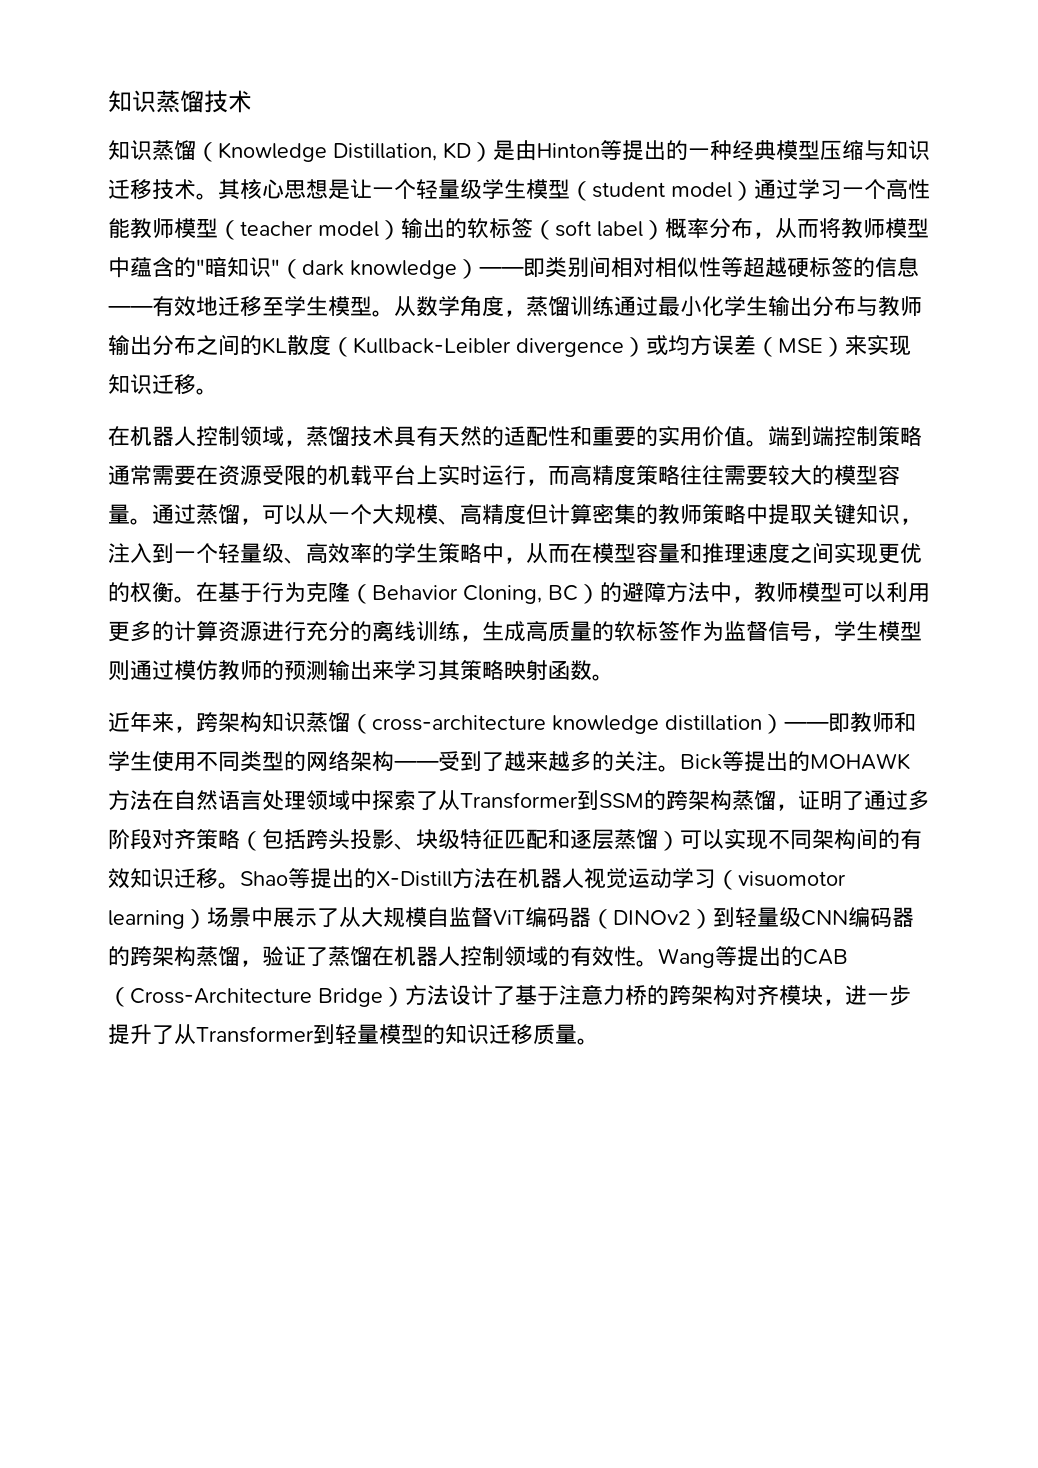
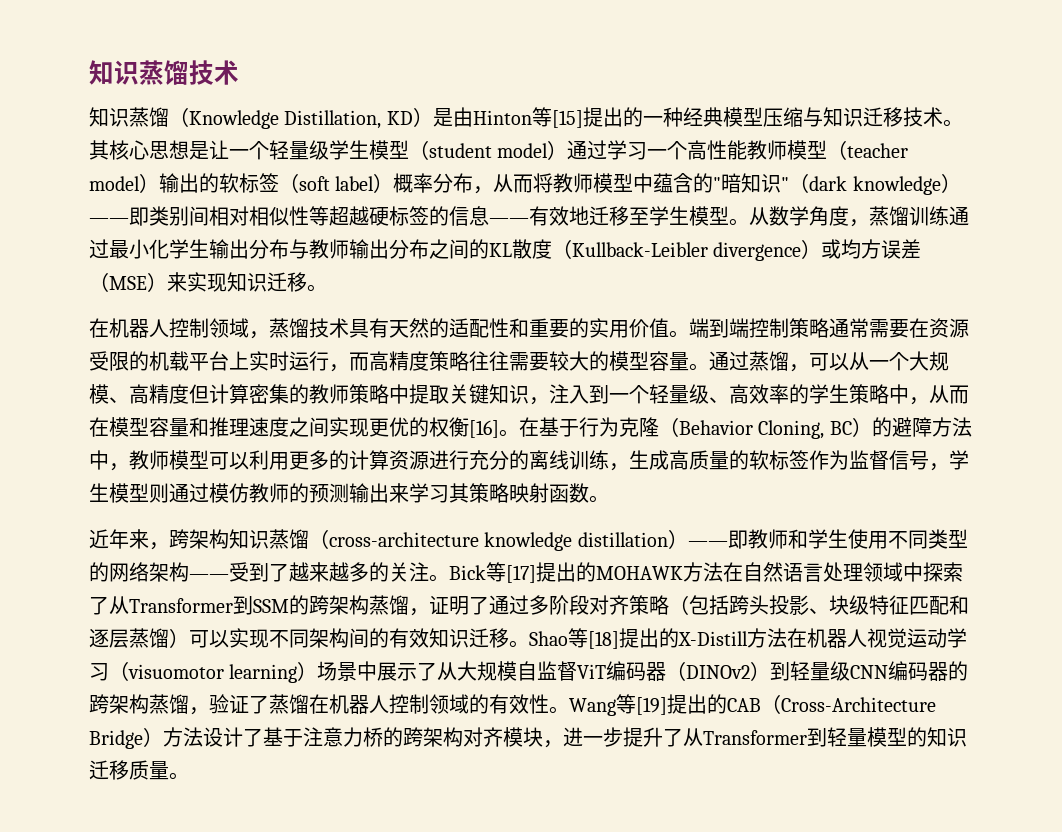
- 知识蒸馏（Knowledge Distillation, KD）是由Hinton等提出的一种经典模型压缩与知识迁移技术。
+ 知识蒸馏（Knowledge Distillation, KD）是由Hinton等[15]提出的一种经典模型压缩与知识迁移技术。
- 通过蒸馏，可以从一个大规模、高精度但计算密集的教师策略中提取关键知识，注入到一个轻量级、高效率的学生策略中，从而在模型容量和推理速度之间实现更优的权衡。
+ 通过蒸馏，可以从一个大规模、高精度但计算密集的教师策略中提取关键知识，注入到一个轻量级、高效率的学生策略中，从而在模型容量和推理速度之间实现更优的权衡[16]。
- Bick等提出的MOHAWK方法在自然语言处理领域中探索了从Transformer到SSM的跨架构蒸馏，证明了通过多阶段对齐策略（包括跨头投影、块级特征匹配和逐层蒸馏）可以实现不同架构间的有效知识迁移。
+ Bick等[17]提出的MOHAWK方法在自然语言处理领域中探索了从Transformer到SSM的跨架构蒸馏，证明了通过多阶段对齐策略（包括跨头投影、块级特征匹配和逐层蒸馏）可以实现不同架构间的有效知识迁移。
- Shao等提出的X-Distill方法在机器人视觉运动学习（visuomotor learning）场景中展示了从大规模自监督ViT编码器（DINOv2）到轻量级CNN编码器的跨架构蒸馏，验证了蒸馏在机器人控制领域的有效性。
+ Shao等[18]提出的X-Distill方法在机器人视觉运动学习（visuomotor learning）场景中展示了从大规模自监督ViT编码器（DINOv2）到轻量级CNN编码器的跨架构蒸馏，验证了蒸馏在机器人控制领域的有效性。
- Wang等提出的CAB（Cross-Architecture Bridge）方法设计了基于注意力桥的跨架构对齐模块，进一步提升了从Transformer到轻量模型的知识迁移质量。
+ Wang等[19]提出的CAB（Cross-Architecture Bridge）方法设计了基于注意力桥的跨架构对齐模块，进一步提升了从Transformer到轻量模型的知识迁移质量。

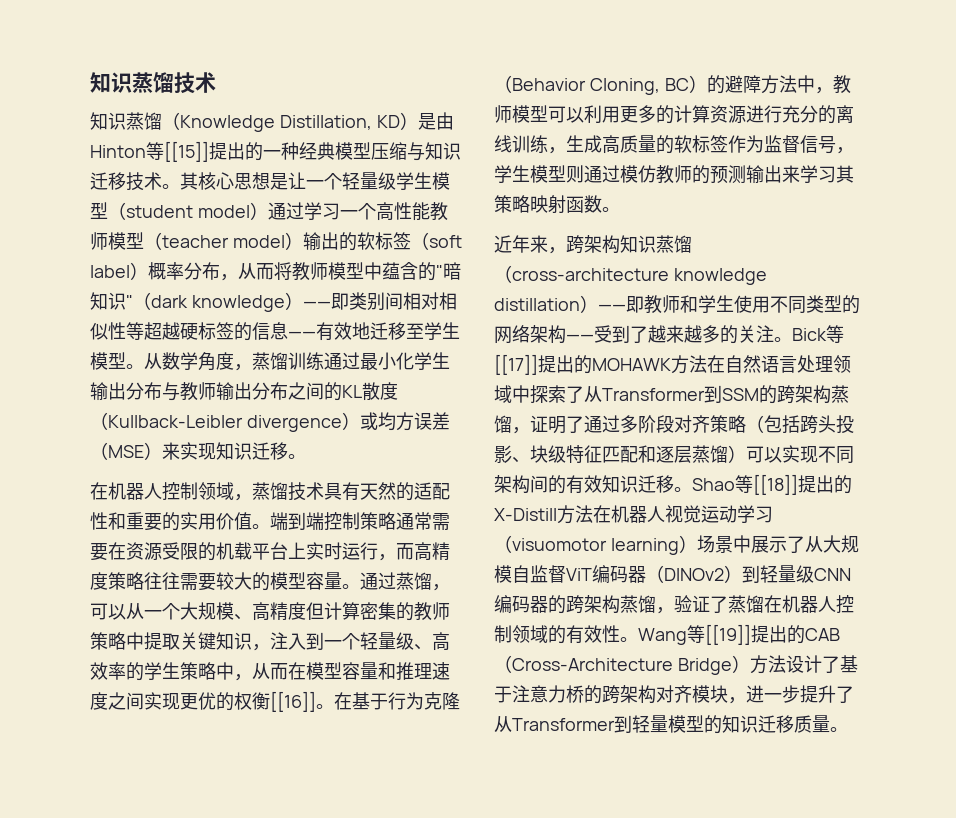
- 知识蒸馏（Knowledge Distillation, KD）是由Hinton等[15]提出的一种经典模型压缩与知识迁移技术。
+ 知识蒸馏（Knowledge Distillation, KD）是由Hinton等[[15]]提出的一种经典模型压缩与知识迁移技术。
- 通过蒸馏，可以从一个大规模、高精度但计算密集的教师策略中提取关键知识，注入到一个轻量级、高效率的学生策略中，从而在模型容量和推理速度之间实现更优的权衡[16]。
+ 通过蒸馏，可以从一个大规模、高精度但计算密集的教师策略中提取关键知识，注入到一个轻量级、高效率的学生策略中，从而在模型容量和推理速度之间实现更优的权衡[[16]]。
- Bick等[17]提出的MOHAWK方法在自然语言处理领域中探索了从Transformer到SSM的跨架构蒸馏，证明了通过多阶段对齐策略（包括跨头投影、块级特征匹配和逐层蒸馏）可以实现不同架构间的有效知识迁移。
+ Bick等[[17]]提出的MOHAWK方法在自然语言处理领域中探索了从Transformer到SSM的跨架构蒸馏，证明了通过多阶段对齐策略（包括跨头投影、块级特征匹配和逐层蒸馏）可以实现不同架构间的有效知识迁移。
- Shao等[18]提出的X-Distill方法在机器人视觉运动学习（visuomotor learning）场景中展示了从大规模自监督ViT编码器（DINOv2）到轻量级CNN编码器的跨架构蒸馏，验证了蒸馏在机器人控制领域的有效性。
+ Shao等[[18]]提出的X-Distill方法在机器人视觉运动学习（visuomotor learning）场景中展示了从大规模自监督ViT编码器（DINOv2）到轻量级CNN编码器的跨架构蒸馏，验证了蒸馏在机器人控制领域的有效性。
- Wang等[19]提出的CAB（Cross-Architecture Bridge）方法设计了基于注意力桥的跨架构对齐模块，进一步提升了从Transformer到轻量模型的知识迁移质量。
+ Wang等[[19]]提出的CAB（Cross-Architecture Bridge）方法设计了基于注意力桥的跨架构对齐模块，进一步提升了从Transformer到轻量模型的知识迁移质量。

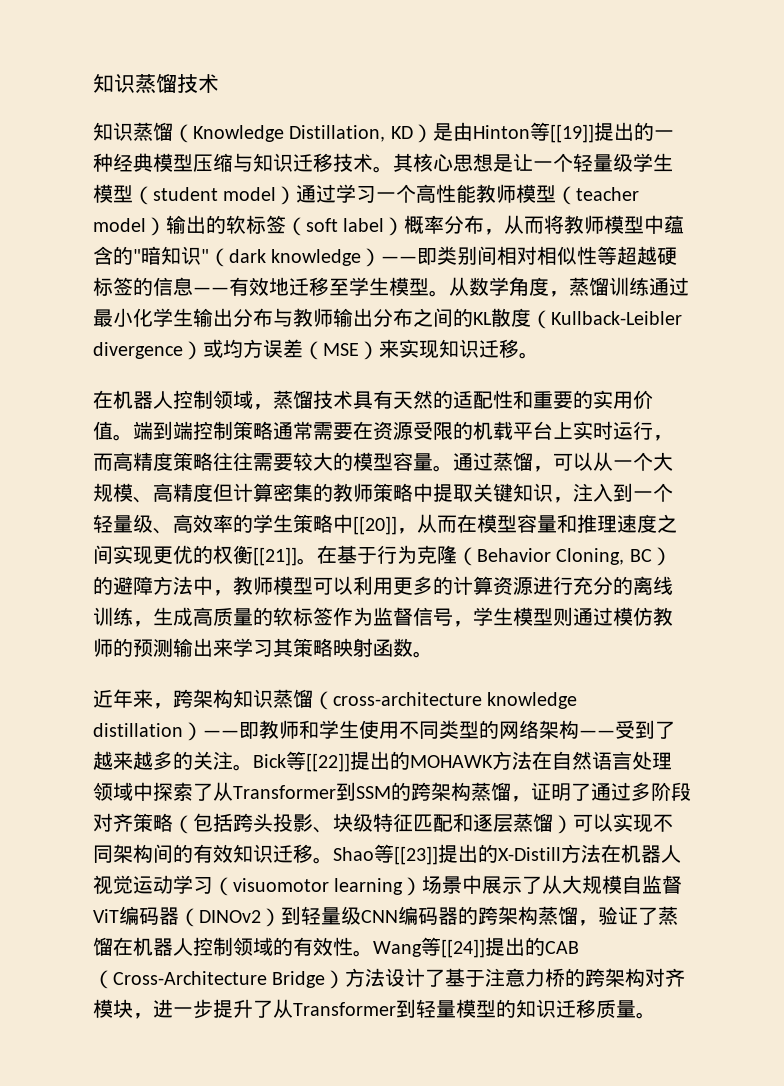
- 知识蒸馏（Knowledge Distillation, KD）是由Hinton等[[15]]提出的一种经典模型压缩与知识迁移技术。
+ 知识蒸馏（Knowledge Distillation, KD）是由Hinton等[[19]]提出的一种经典模型压缩与知识迁移技术。
- 通过蒸馏，可以从一个大规模、高精度但计算密集的教师策略中提取关键知识，注入到一个轻量级、高效率的学生策略中，从而在模型容量和推理速度之间实现更优的权衡[[16]]。
+ 通过蒸馏，可以从一个大规模、高精度但计算密集的教师策略中提取关键知识，注入到一个轻量级、高效率的学生策略中[[20]]，从而在模型容量和推理速度之间实现更优的权衡[[21]]。
- Bick等[[17]]提出的MOHAWK方法在自然语言处理领域中探索了从Transformer到SSM的跨架构蒸馏，证明了通过多阶段对齐策略（包括跨头投影、块级特征匹配和逐层蒸馏）可以实现不同架构间的有效知识迁移。
+ Bick等[[22]]提出的MOHAWK方法在自然语言处理领域中探索了从Transformer到SSM的跨架构蒸馏，证明了通过多阶段对齐策略（包括跨头投影、块级特征匹配和逐层蒸馏）可以实现不同架构间的有效知识迁移。
- Shao等[[18]]提出的X-Distill方法在机器人视觉运动学习（visuomotor learning）场景中展示了从大规模自监督ViT编码器（DINOv2）到轻量级CNN编码器的跨架构蒸馏，验证了蒸馏在机器人控制领域的有效性。
+ Shao等[[23]]提出的X-Distill方法在机器人视觉运动学习（visuomotor learning）场景中展示了从大规模自监督ViT编码器（DINOv2）到轻量级CNN编码器的跨架构蒸馏，验证了蒸馏在机器人控制领域的有效性。
- Wang等[[19]]提出的CAB（Cross-Architecture Bridge）方法设计了基于注意力桥的跨架构对齐模块，进一步提升了从Transformer到轻量模型的知识迁移质量。
+ Wang等[[24]]提出的CAB（Cross-Architecture Bridge）方法设计了基于注意力桥的跨架构对齐模块，进一步提升了从Transformer到轻量模型的知识迁移质量。

